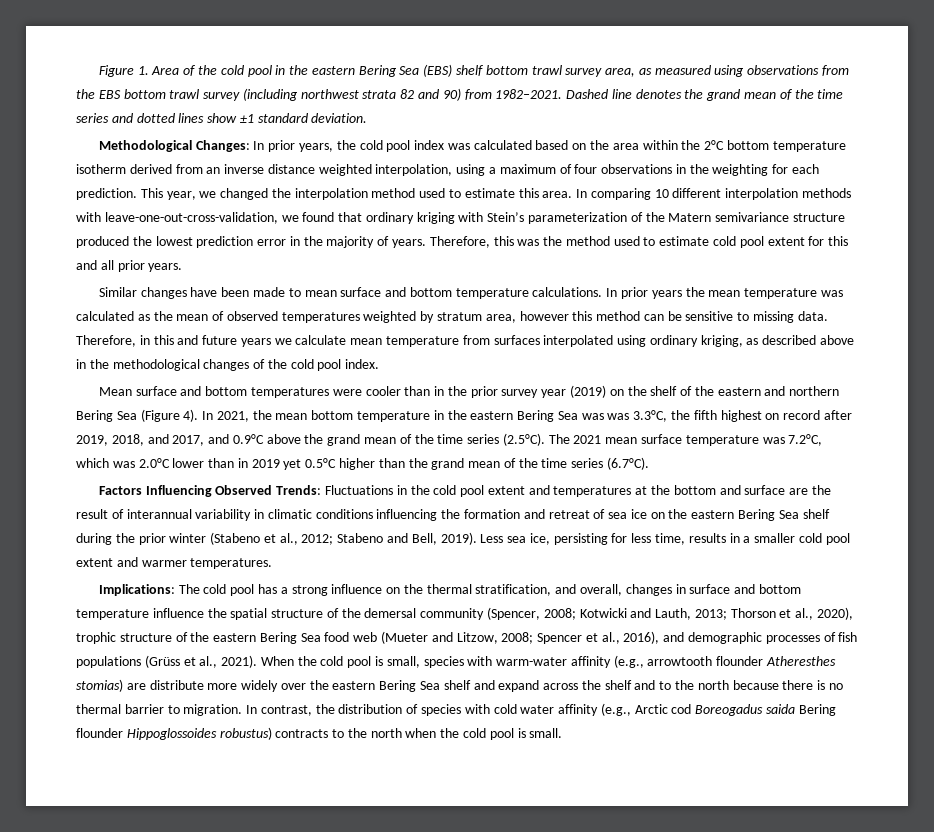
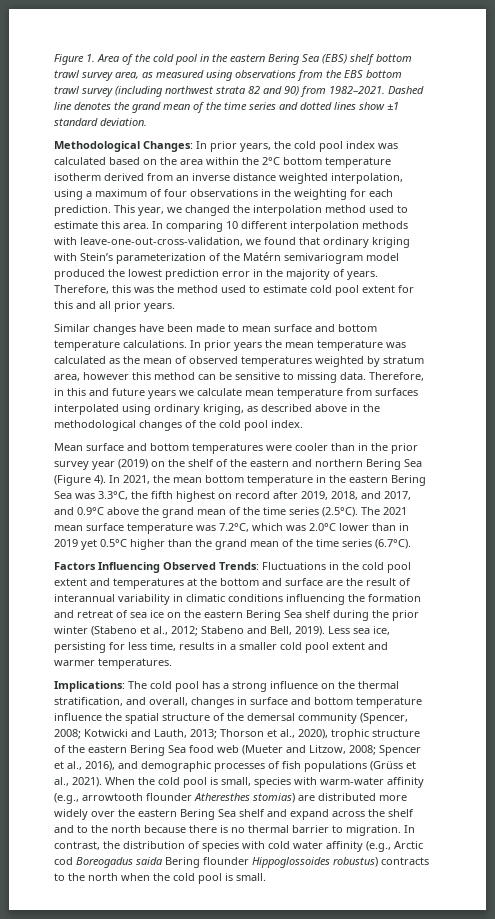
- In comparing 10 different interpolation methods with leave-one-out-cross-validation, we found that ordinary kriging with Stein’s parameterization of the Matern semivariance structure produced the lowest prediction error in the majority of years.
+ In comparing 10 different interpolation methods with leave-one-out-cross-validation, we found that ordinary kriging with Stein’s parameterization of the Matérn semivariogram model produced the lowest prediction error in the majority of years.
- In 2021, the mean bottom temperature in the eastern Bering Sea was was 3.3°C, the fifth highest on record after 2019, 2018, and 2017, and 0.9°C above the grand mean of the time series (2.5°C). The 2021 mean surface temperature was 7.2°C, which was 2.0°C lower than in 2019 yet 0.5°C higher than the grand mean of the time series (6.7°C).
+ In 2021, the mean bottom temperature in the eastern Bering Sea was 3.3°C, the fifth highest on record after 2019, 2018, and 2017, and 0.9°C above the grand mean of the time series (2.5°C). The 2021 mean surface temperature was 7.2°C, which was 2.0°C lower than in 2019 yet 0.5°C higher than the grand mean of the time series (6.7°C).
- When the cold pool is small, species with warm-water affinity (e.g., arrowtooth flounder Atheresthes stomias) are distribute more widely over the eastern Bering Sea shelf and expand across the shelf and to the north because there is no thermal barrier to migration.
+ When the cold pool is small, species with warm-water affinity (e.g., arrowtooth flounder Atheresthes stomias) are distributed more widely over the eastern Bering Sea shelf and expand across the shelf and to the north because there is no thermal barrier to migration.

